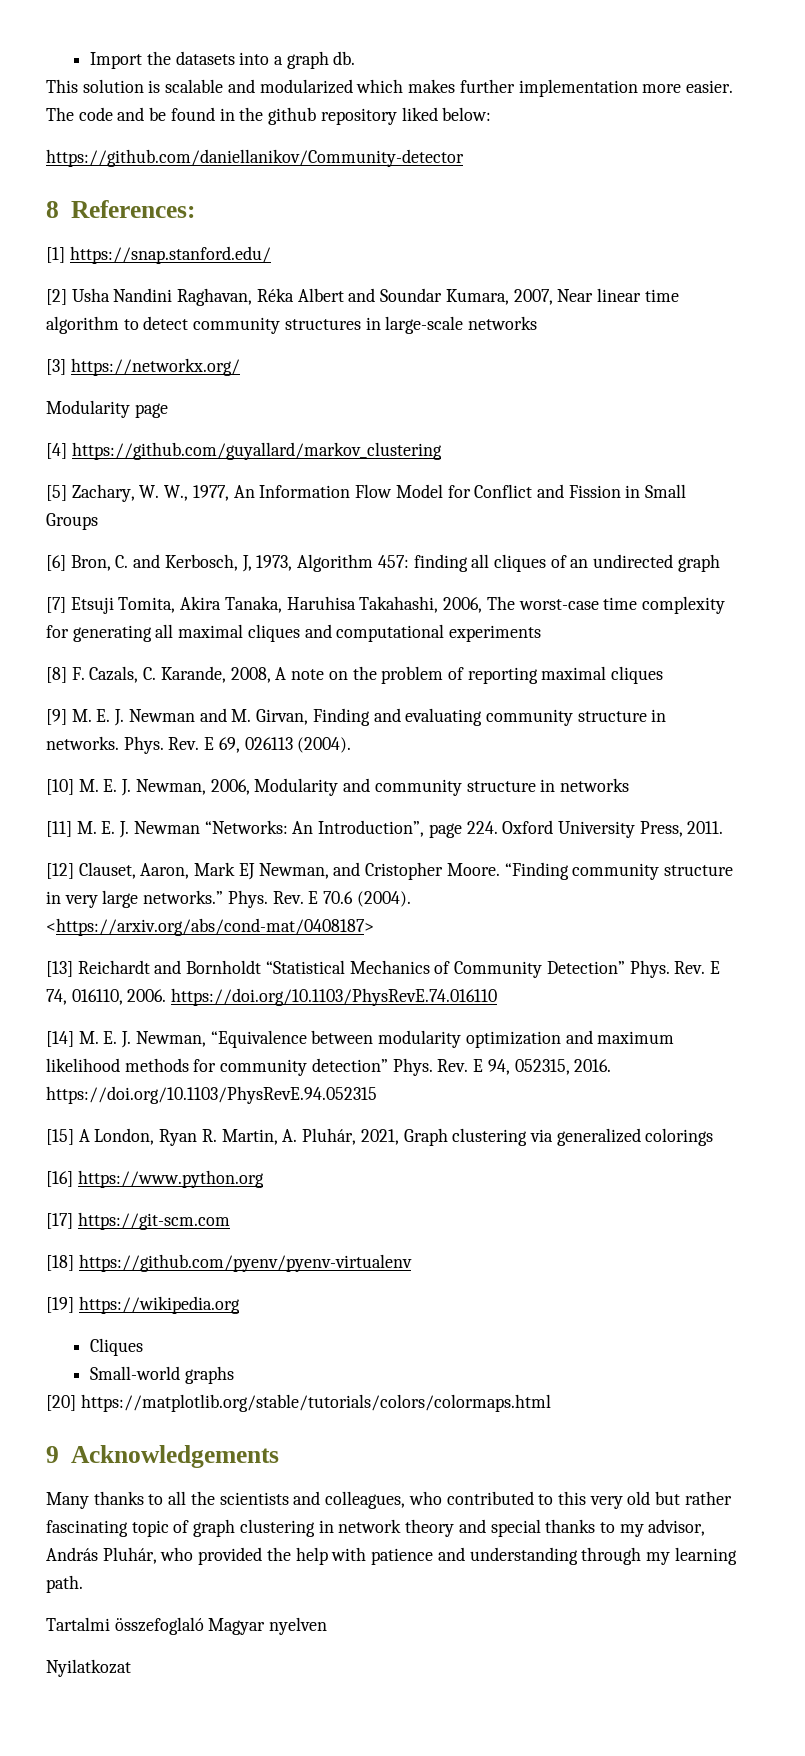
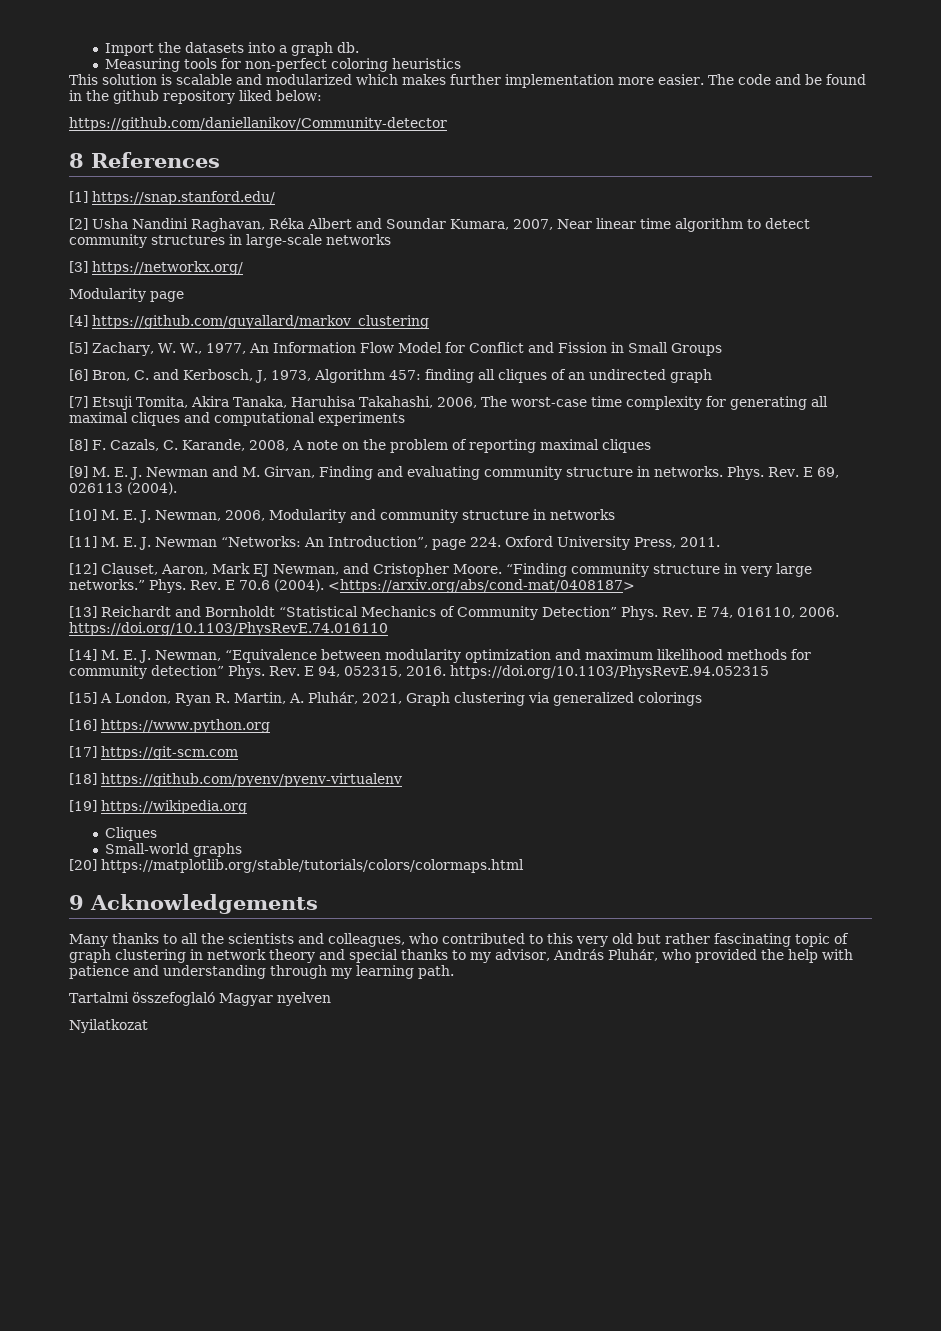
+ Measuring tools for non-perfect coloring heuristics
- 8 References:
+ 8 References

